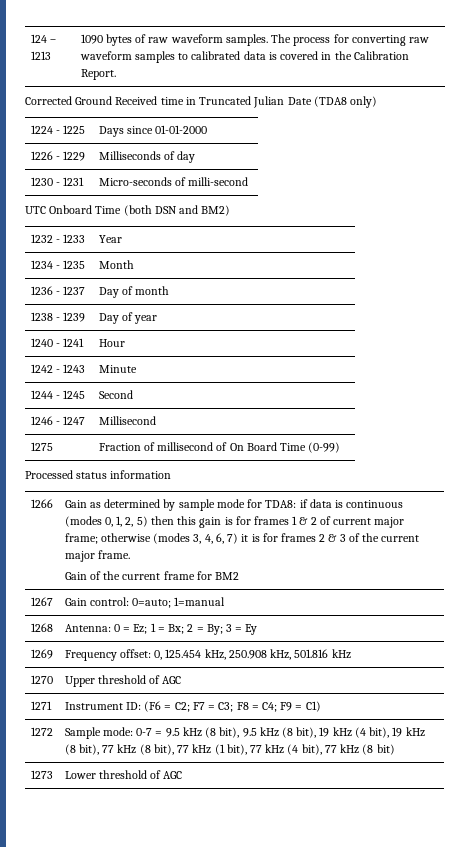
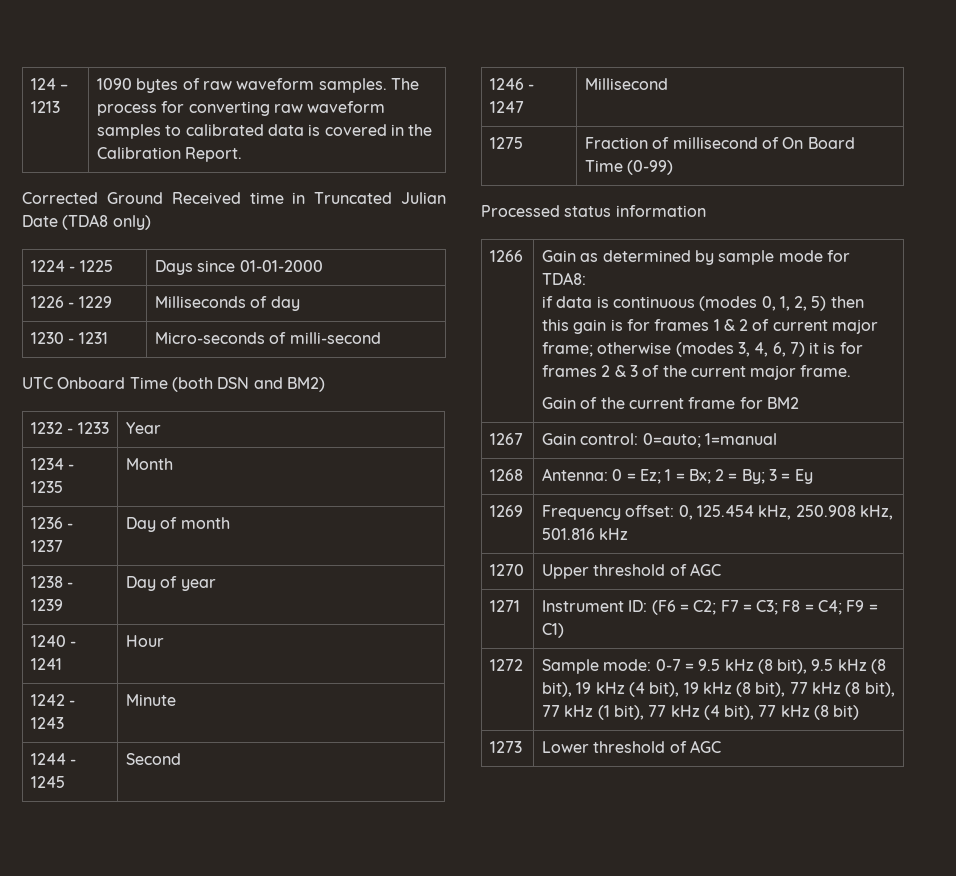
- Gain as determined by sample mode for TDA8: if data is continuous (modes 0, 1, 2, 5) then this gain is for frames 1 & 2 of current major frame; otherwise (modes 3, 4, 6, 7) it is for frames 2 & 3 of the current major frame.
+ Gain as determined by sample mode for TDA8:
+ if data is continuous (modes 0, 1, 2, 5) then this gain is for frames 1 & 2 of current major frame; otherwise (modes 3, 4, 6, 7) it is for frames 2 & 3 of the current major frame.

